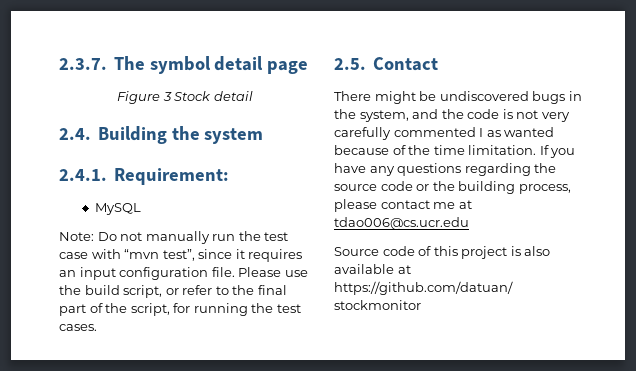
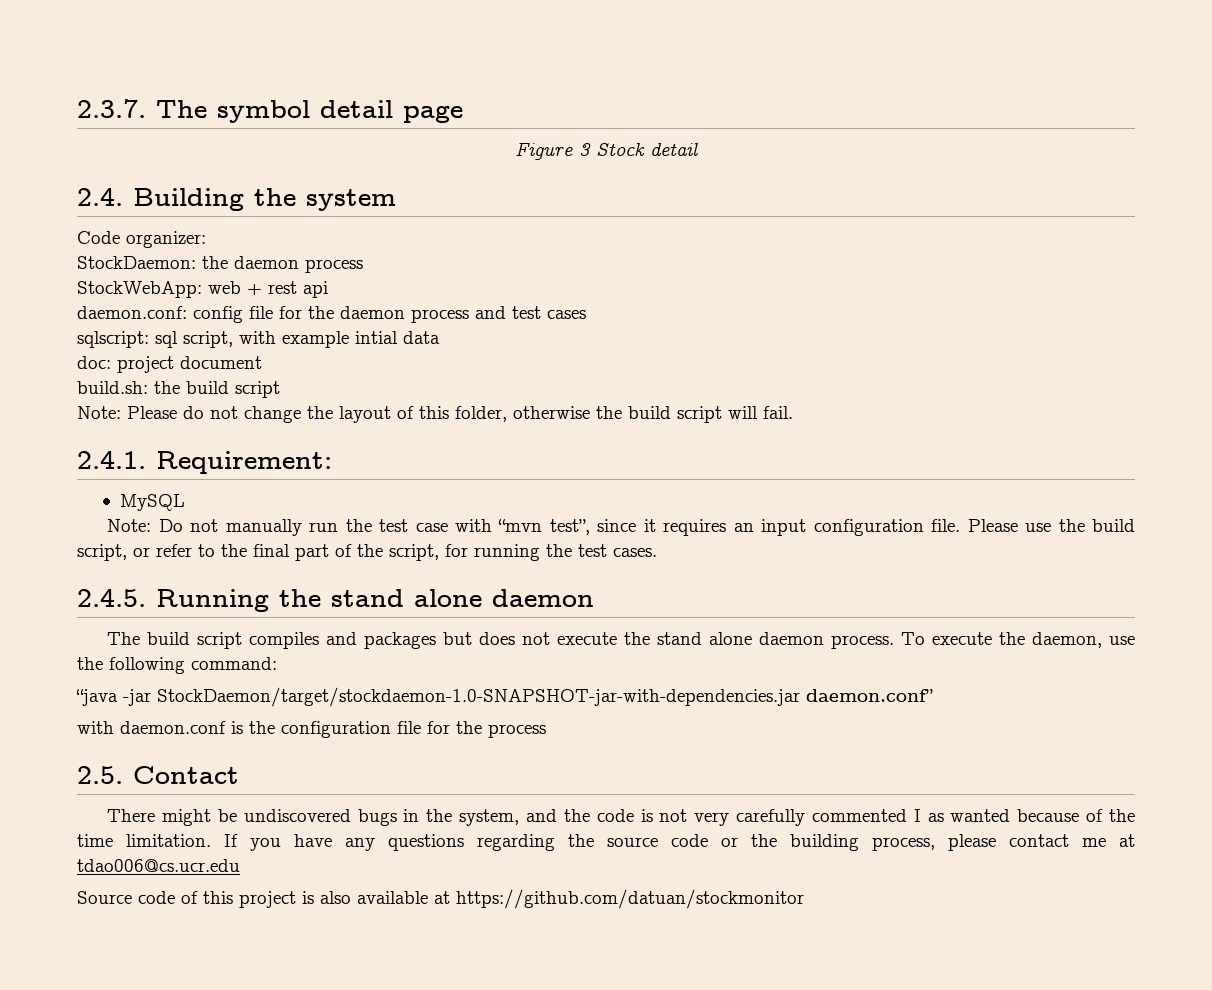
+ Code organizer:
+ StockDaemon: the daemon process
+ StockWebApp: web + rest api
+ daemon.conf: config file for the daemon process and test cases
+ sqlscript: sql script, with example intial data
+ doc: project document
+ build.sh: the build script
+ Note: Please do not change the layout of this folder, otherwise the build script will fail.
+ 2.4.5. Running the stand alone daemon
+ The build script compiles and packages but does not execute the stand alone daemon process. To execute the daemon, use the following command:
+ “java -jar StockDaemon/target/stockdaemon-1.0-SNAPSHOT-jar-with-dependencies.jar daemon.conf”
+ with daemon.conf is the configuration file for the process

